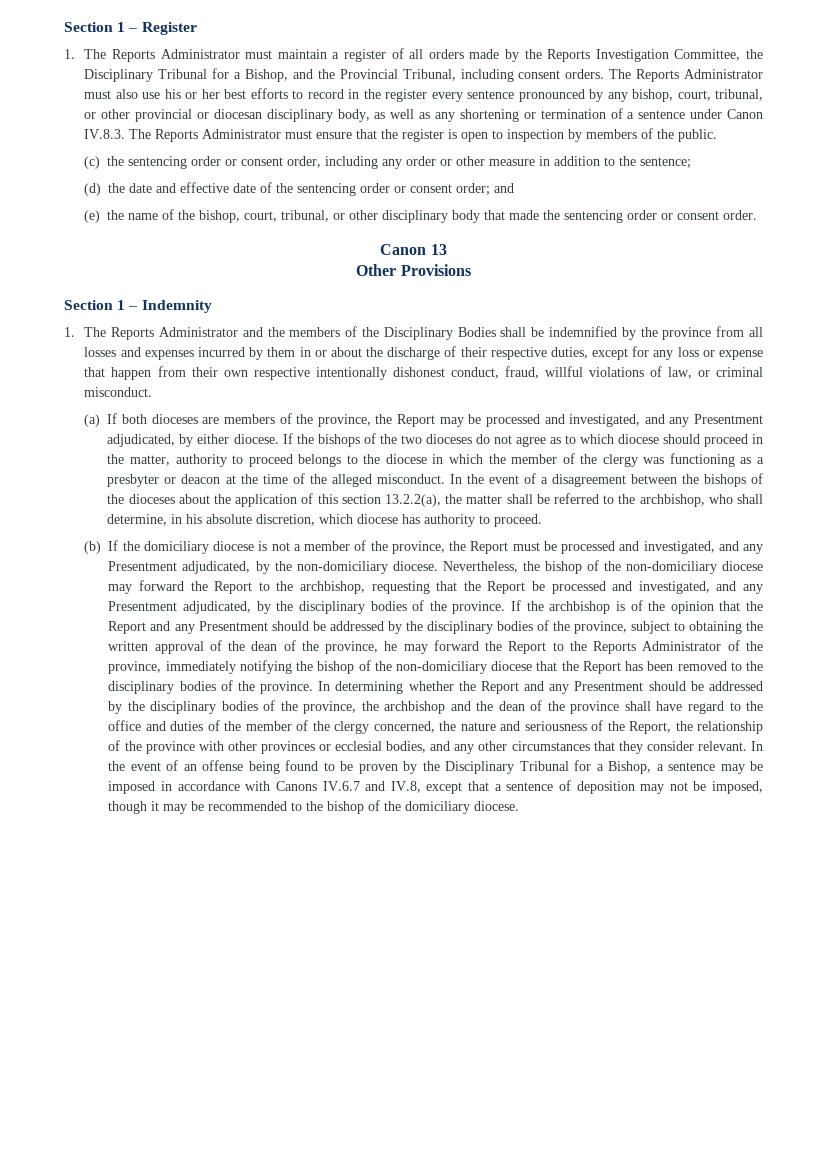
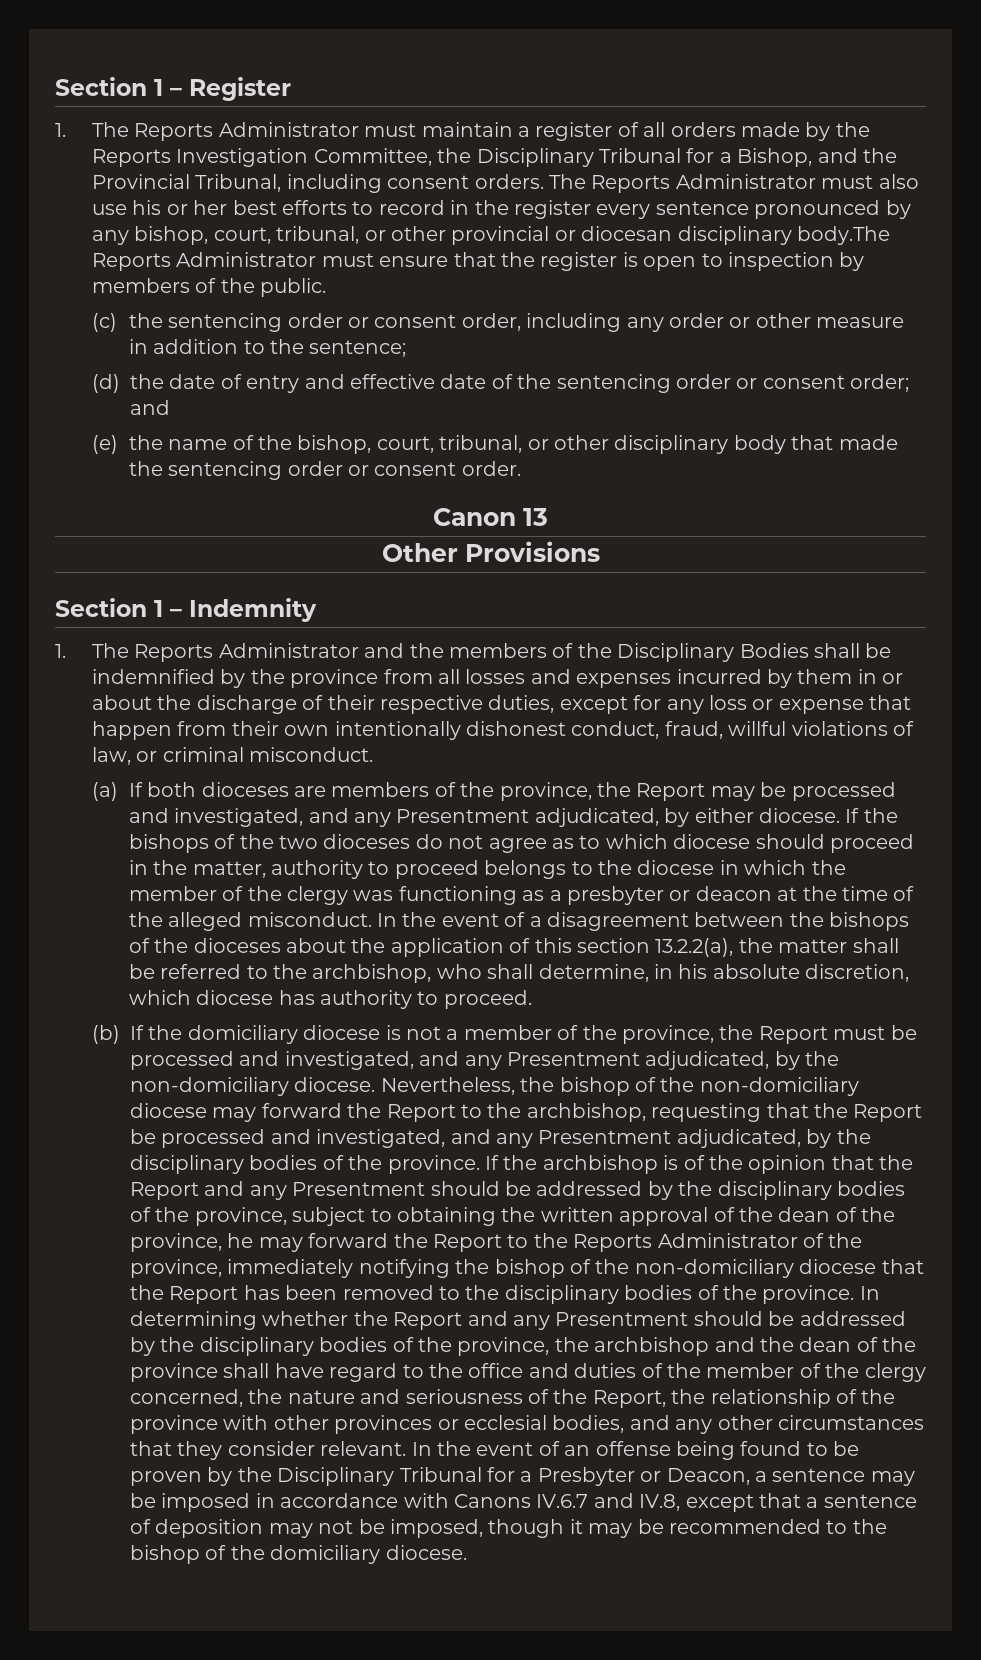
- The Reports Administrator must also use his or her best efforts to record in the register every sentence pronounced by any bishop, court, tribunal, or other provincial or diocesan disciplinary body, as well as any shortening or termination of a sentence under Canon IV.8.3. The Reports Administrator must ensure that the register is open to inspection by members of the public.
+ The Reports Administrator must also use his or her best efforts to record in the register every sentence pronounced by any bishop, court, tribunal, or other provincial or diocesan disciplinary body.The Reports Administrator must ensure that the register is open to inspection by members of the public.
- (d) the date and effective date of the sentencing order or consent order; and
+ (d) the date of entry and effective date of the sentencing order or consent order; and
- 1. The Reports Administrator and the members of the Disciplinary Bodies shall be indemnified by the province from all losses and expenses incurred by them in or about the discharge of their respective duties, except for any loss or expense that happen from their own respective intentionally dishonest conduct, fraud, willful violations of law, or criminal misconduct.
+ 1. The Reports Administrator and the members of the Disciplinary Bodies shall be indemnified by the province from all losses and expenses incurred by them in or about the discharge of their respective duties, except for any loss or expense that happen from their own intentionally dishonest conduct, fraud, willful violations of law, or criminal misconduct.
- In the event of an offense being found to be proven by the Disciplinary Tribunal for a Bishop, a sentence may be imposed in accordance with Canons IV.6.7 and IV.8, except that a sentence of deposition may not be imposed, though it may be recommended to the bishop of the domiciliary diocese.
+ In the event of an offense being found to be proven by the Disciplinary Tribunal for a Presbyter or Deacon, a sentence may be imposed in accordance with Canons IV.6.7 and IV.8, except that a sentence of deposition may not be imposed, though it may be recommended to the bishop of the domiciliary diocese.

